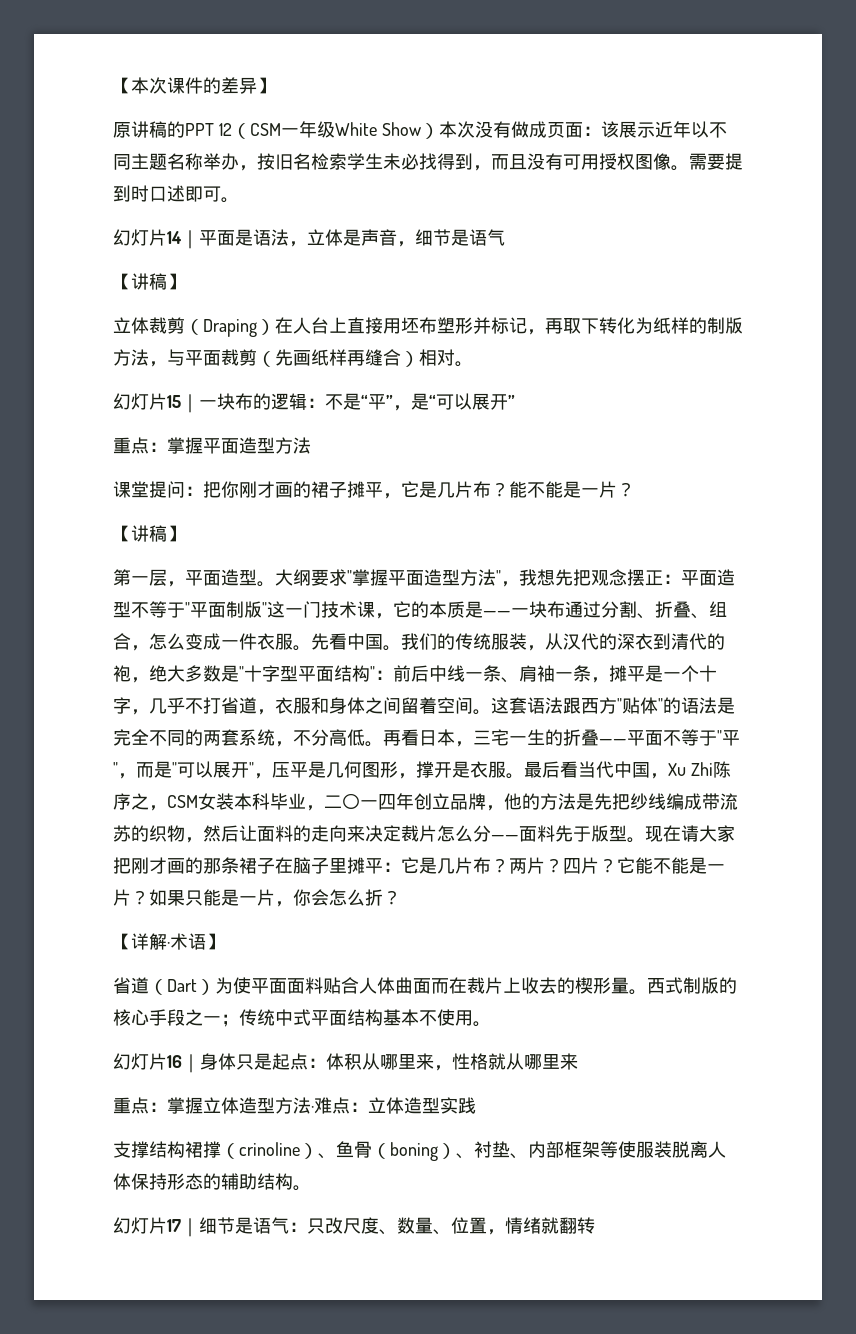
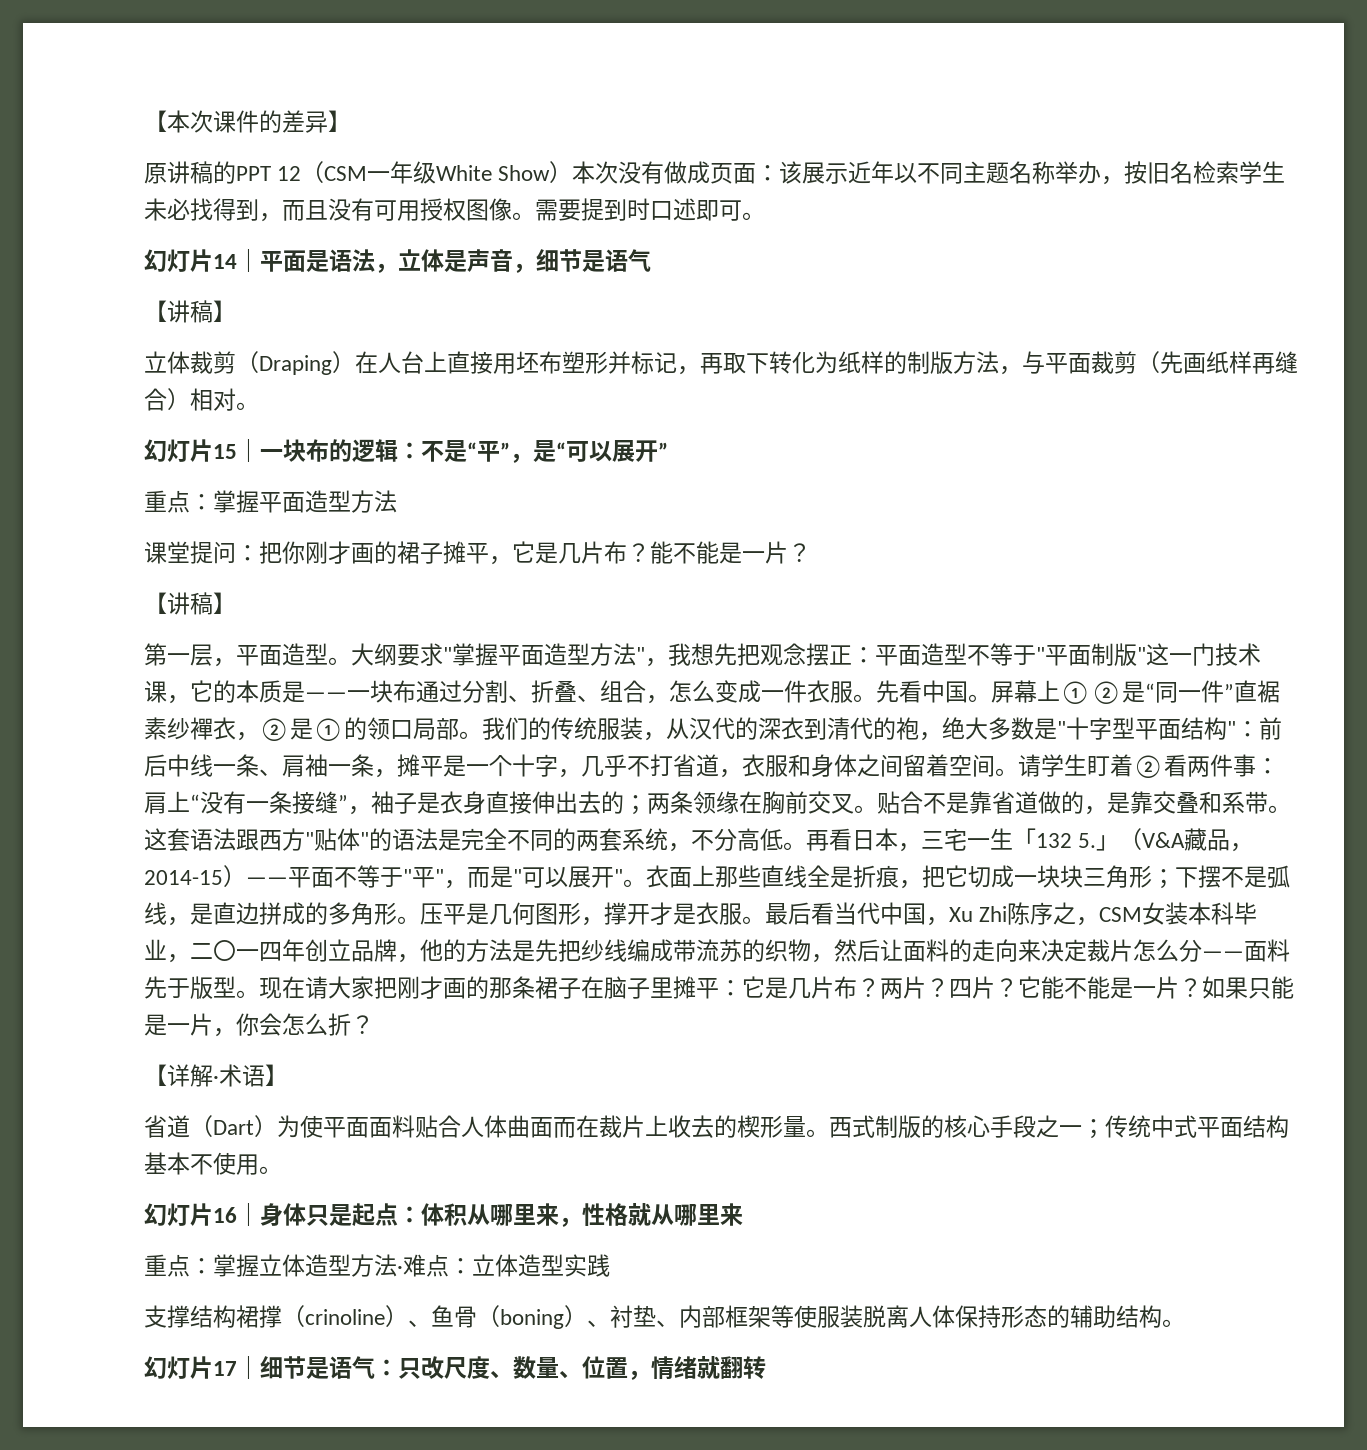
+ 屏幕上①②是“同一件”直裾素纱襌衣，②是①的领口局部。
+ 请学生盯着②看两件事：肩上“没有一条接缝”，袖子是衣身直接伸出去的；两条领缘在胸前交叉。贴合不是靠省道做的，是靠交叠和系带。
- 再看日本，三宅一生的折叠——平面不等于"平"，而是"可以展开"，压平是几何图形，撑开是衣服。
+ 再看日本，三宅一生「132 5.」（V&A藏品，2014-15）——平面不等于"平"，而是"可以展开"。衣面上那些直线全是折痕，把它切成一块块三角形；下摆不是弧线，是直边拼成的多角形。压平是几何图形，撑开才是衣服。

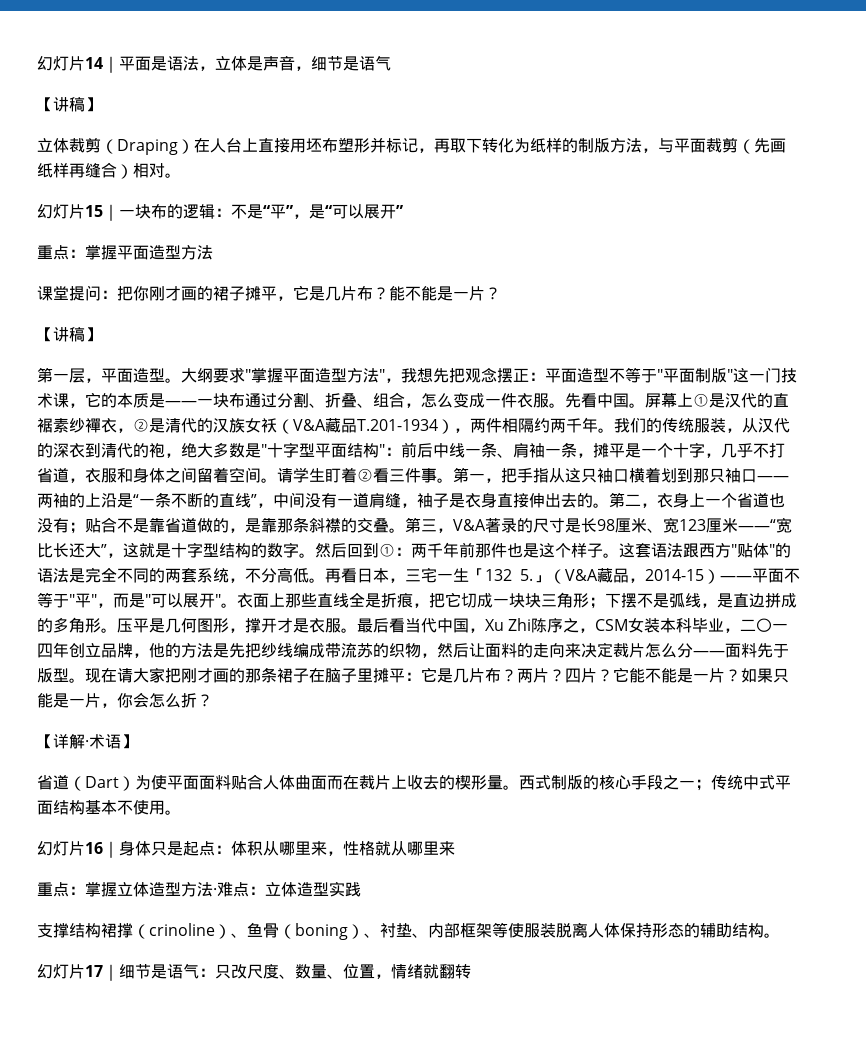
- 【本次课件的差异】
- 原讲稿的PPT 12（CSM一年级White Show）本次没有做成页面：该展示近年以不同主题名称举办，按旧名检索学生未必找得到，而且没有可用授权图像。需要提到时口述即可。
- 屏幕上①②是“同一件”直裾素纱襌衣，②是①的领口局部。
+ 屏幕上①是汉代的直裾素纱襌衣，②是清代的汉族女袄（V&A藏品T.201-1934），两件相隔约两千年。
- 请学生盯着②看两件事：肩上“没有一条接缝”，袖子是衣身直接伸出去的；两条领缘在胸前交叉。贴合不是靠省道做的，是靠交叠和系带。
+ 请学生盯着②看三件事。第一，把手指从这只袖口横着划到那只袖口——两袖的上沿是“一条不断的直线”，中间没有一道肩缝，袖子是衣身直接伸出去的。第二，衣身上一个省道也没有；贴合不是靠省道做的，是靠那条斜襟的交叠。第三，V&A著录的尺寸是长98厘米、宽123厘米——“宽比长还大”，这就是十字型结构的数字。然后回到①：两千年前那件也是这个样子。

